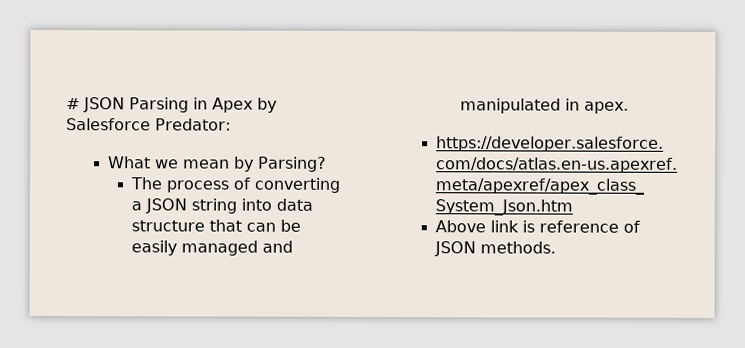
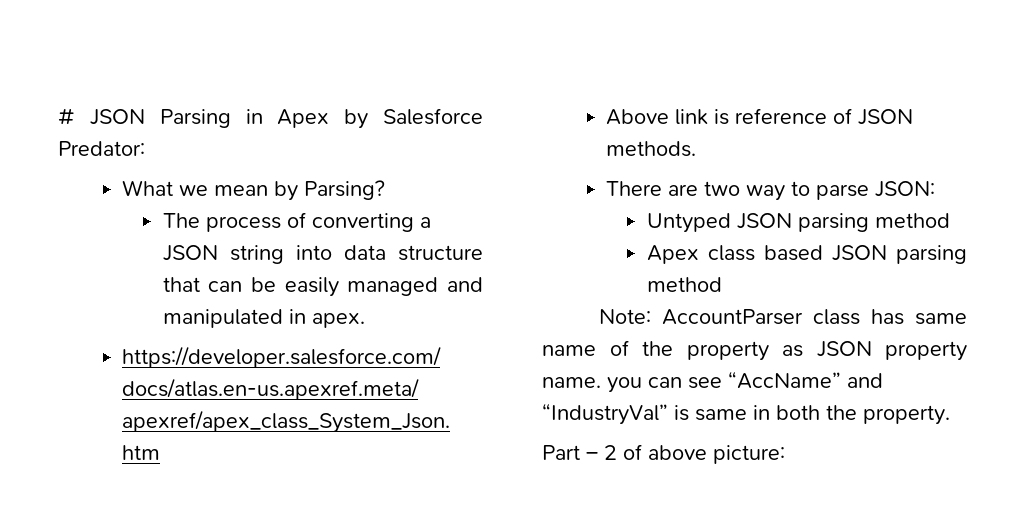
+ There are two way to parse JSON:
+ Untyped JSON parsing method
+ Apex class based JSON parsing method
+ Note: AccountParser class has same name of the property as JSON property name. you can see “AccName” and “IndustryVal” is same in both the property.
+ Part – 2 of above picture:

